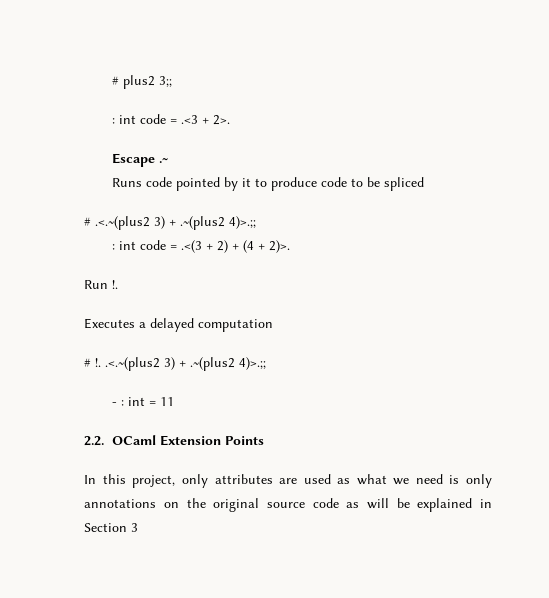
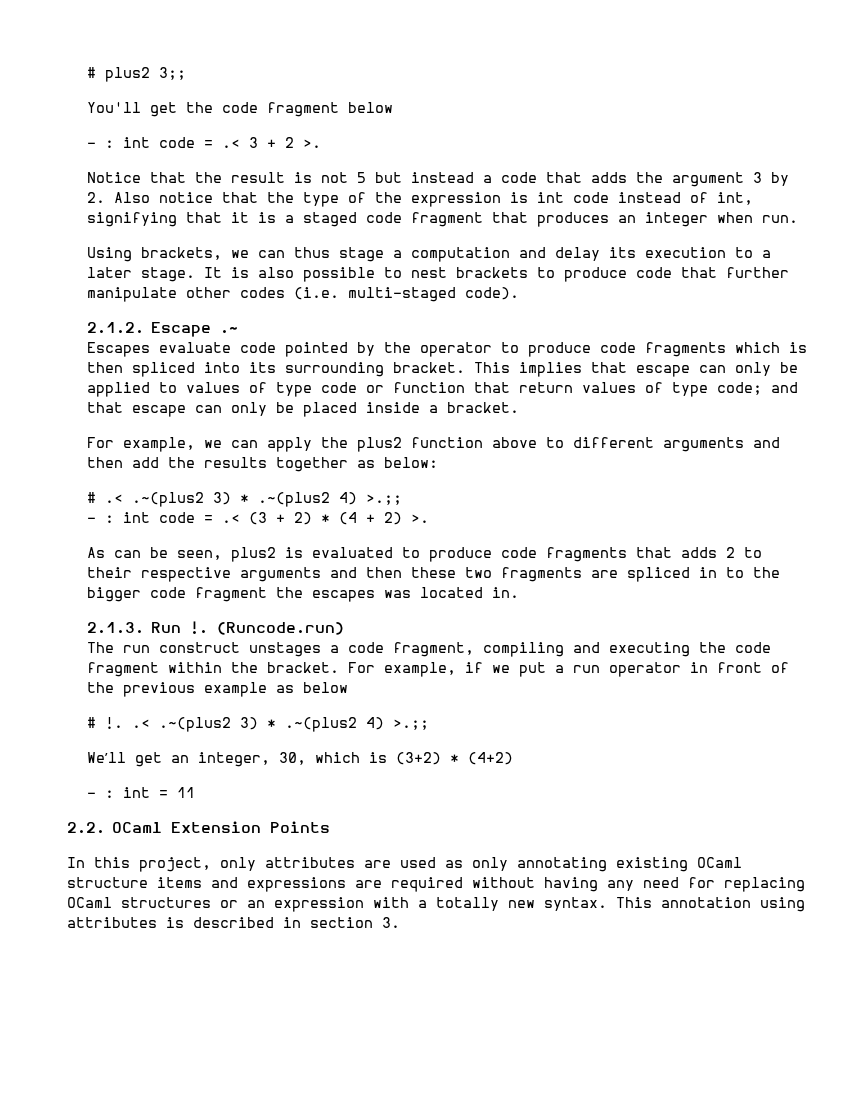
- : int code = .<3 + 2>.
- Escape .~
+ You'll get the code fragment below
+ - : int code = .< 3 + 2 >.
+ Notice that the result is not 5 but instead a code that adds the argument 3 by 2. Also notice that the type of the expression is int code instead of int, signifying that it is a staged code fragment that produces an integer when run.
+ Using brackets, we can thus stage a computation and delay its execution to a later stage. It is also possible to nest brackets to produce code that further manipulate other codes (i.e. multi-staged code).
+ 2.1.2. Escape .~
- Runs code pointed by it to produce code to be spliced
- # .<.~(plus2 3) + .~(plus2 4)>.;;
- : int code = .<(3 + 2) + (4 + 2)>.
- Run !.
- Executes a delayed computation
- # !. .<.~(plus2 3) + .~(plus2 4)>.;;
+ Escapes evaluate code pointed by the operator to produce code fragments which is then spliced into its surrounding bracket. This implies that escape can only be applied to values of type code or function that return values of type code; and that escape can only be placed inside a bracket.
+ For example, we can apply the plus2 function above to different arguments and then add the results together as below:
+ # .< .~(plus2 3) * .~(plus2 4) >.;;
+ - : int code = .< (3 + 2) * (4 + 2) >.
+ As can be seen, plus2 is evaluated to produce code fragments that adds 2 to their respective arguments and then these two fragments are spliced in to the bigger code fragment the escapes was located in.
+ 2.1.3. Run !. (Runcode.run)
+ The run construct unstages a code fragment, compiling and executing the code fragment within the bracket. For example, if we put a run operator in front of the previous example as below
+ # !. .< .~(plus2 3) * .~(plus2 4) >.;;
+ We’ll get an integer, 30, which is (3+2) * (4+2)
- In this project, only attributes are used as what we need is only annotations on the original source code as will be explained in Section 3
+ In this project, only attributes are used as only annotating existing OCaml structure items and expressions are required without having any need for replacing OCaml structures or an expression with a totally new syntax. This annotation using attributes is described in section 3.

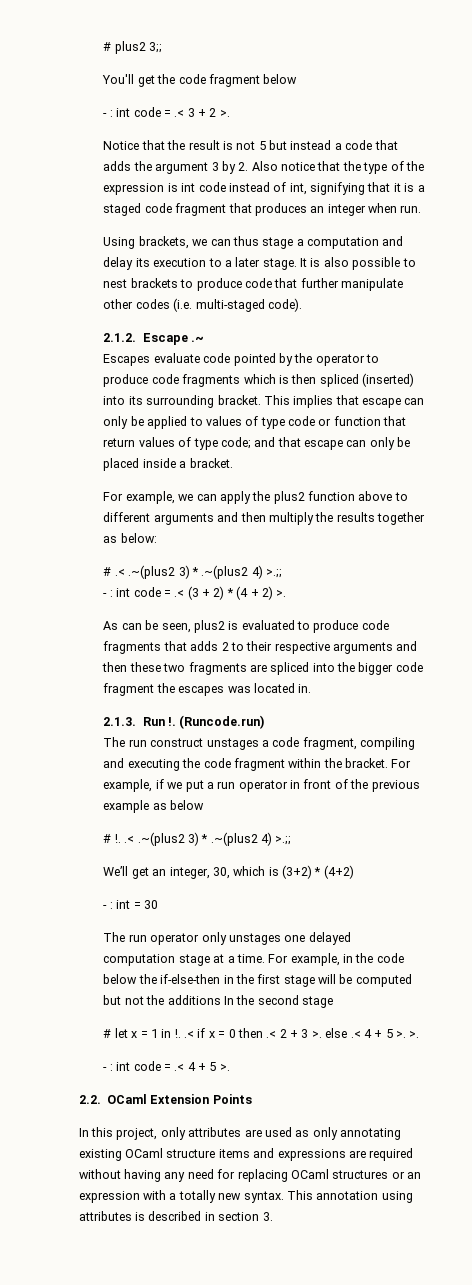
- Escapes evaluate code pointed by the operator to produce code fragments which is then spliced into its surrounding bracket.
+ Escapes evaluate code pointed by the operator to produce code fragments which is then spliced (inserted) into its surrounding bracket.
- For example, we can apply the plus2 function above to different arguments and then add the results together as below:
+ For example, we can apply the plus2 function above to different arguments and then multiply the results together as below:
- As can be seen, plus2 is evaluated to produce code fragments that adds 2 to their respective arguments and then these two fragments are spliced in to the bigger code fragment the escapes was located in.
+ As can be seen, plus2 is evaluated to produce code fragments that adds 2 to their respective arguments and then these two fragments are spliced into the bigger code fragment the escapes was located in.
- - : int = 11
+ - : int = 30
+ The run operator only unstages one delayed computation stage at a time. For example, in the code below the if-else-then in the first stage will be computed but not the additions In the second stage
+ # let x = 1 in !. .< if x = 0 then .< 2 + 3 >. else .< 4 + 5 >. >.
+ - : int code = .< 4 + 5 >.

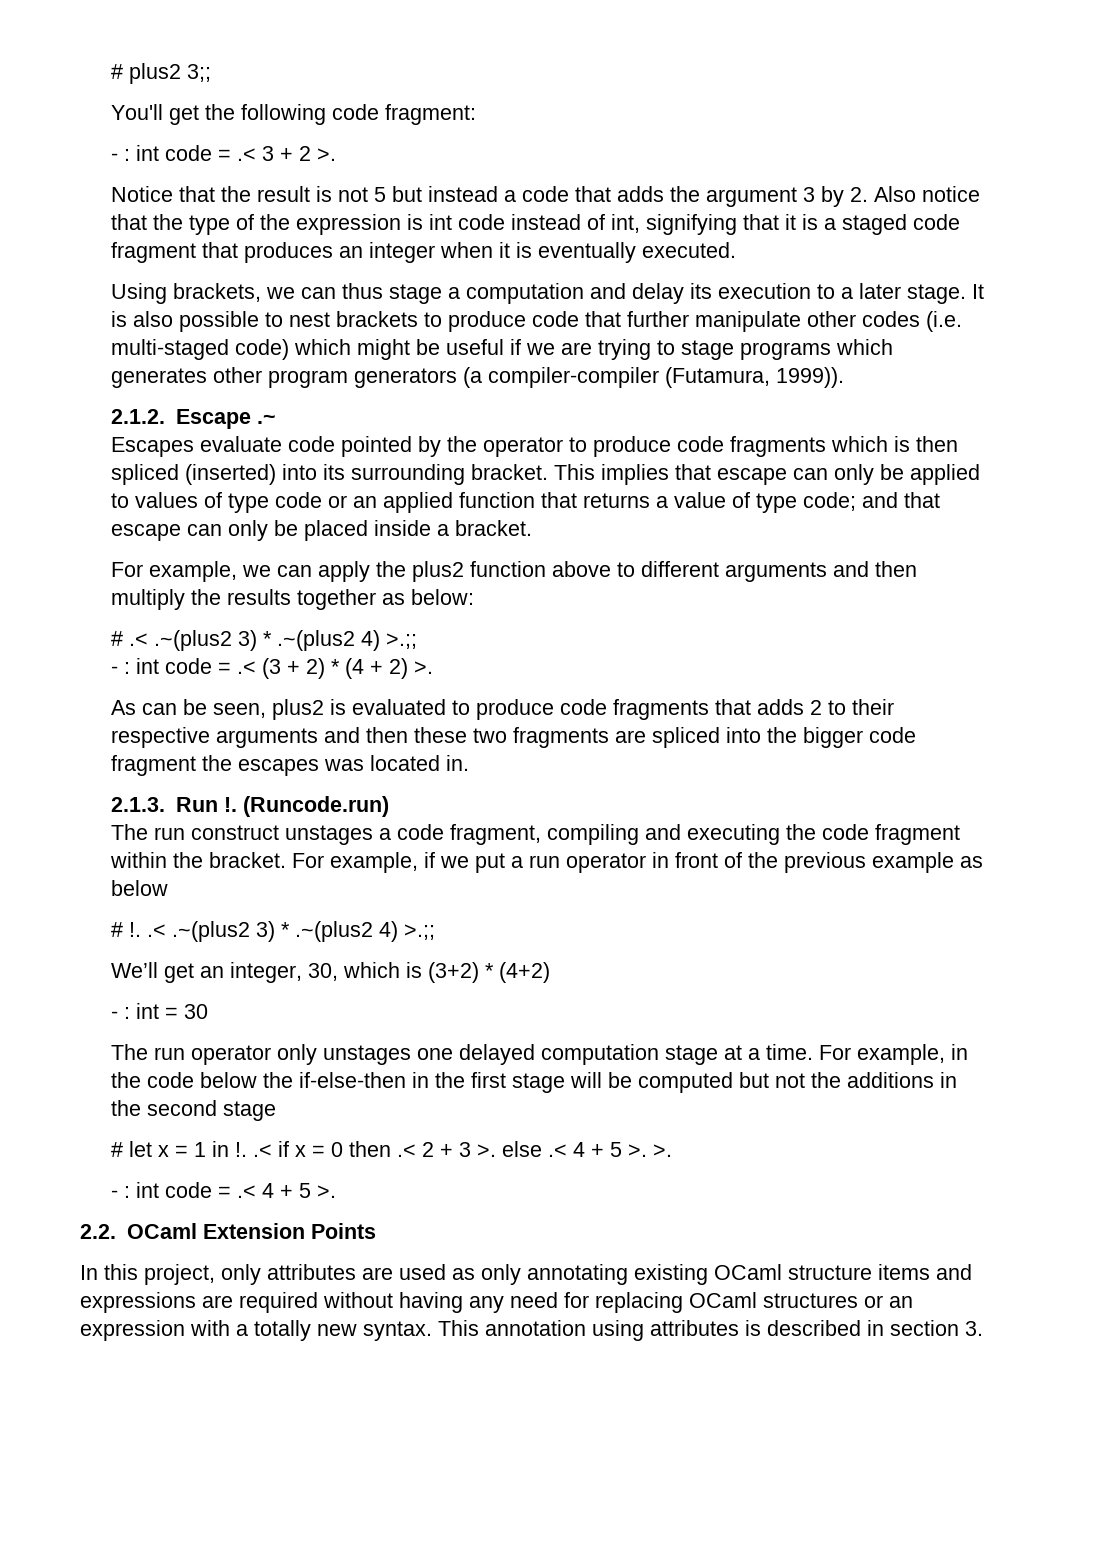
- You'll get the code fragment below
+ You'll get the following code fragment:
- Notice that the result is not 5 but instead a code that adds the argument 3 by 2. Also notice that the type of the expression is int code instead of int, signifying that it is a staged code fragment that produces an integer when run.
+ Notice that the result is not 5 but instead a code that adds the argument 3 by 2. Also notice that the type of the expression is int code instead of int, signifying that it is a staged code fragment that produces an integer when it is eventually executed.
- It is also possible to nest brackets to produce code that further manipulate other codes (i.e. multi-staged code).
+ It is also possible to nest brackets to produce code that further manipulate other codes (i.e. multi-staged code) which might be useful if we are trying to stage programs which generates other program generators (a compiler-compiler (Futamura, 1999)).
- This implies that escape can only be applied to values of type code or function that return values of type code; and that escape can only be placed inside a bracket.
+ This implies that escape can only be applied to values of type code or an applied function that returns a value of type code; and that escape can only be placed inside a bracket.
- For example, in the code below the if-else-then in the first stage will be computed but not the additions In the second stage
+ For example, in the code below the if-else-then in the first stage will be computed but not the additions in the second stage

